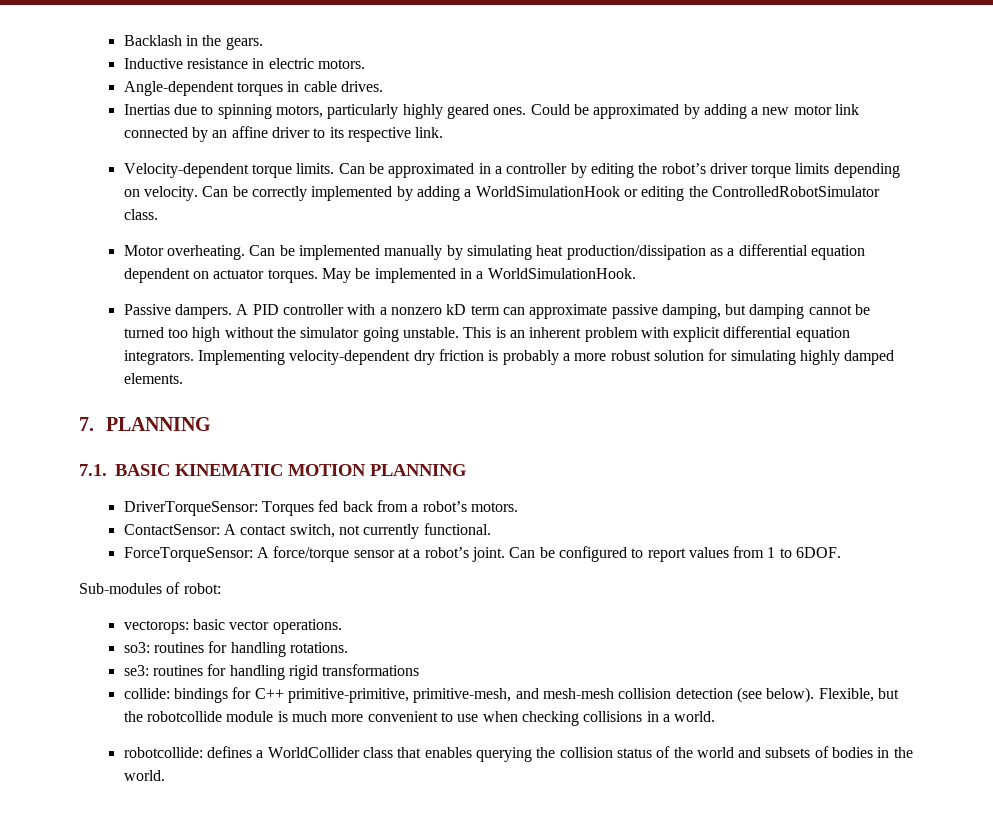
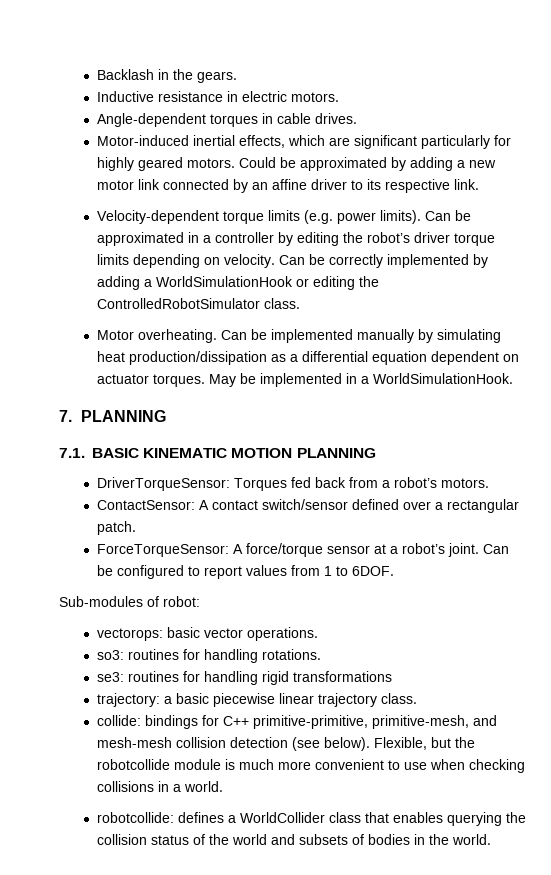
- Inertias due to spinning motors, particularly highly geared ones.
+ Motor-induced inertial effects, which are significant particularly for highly geared motors.
- Velocity-dependent torque limits.
+ Velocity-dependent torque limits (e.g. power limits).
- Passive dampers. A PID controller with a nonzero kD term can approximate passive damping, but damping cannot be turned too high without the simulator going unstable. This is an inherent problem with explicit differential equation integrators. Implementing velocity-dependent dry friction is probably a more robust solution for simulating highly damped elements.
- ContactSensor: A contact switch, not currently functional.
+ ContactSensor: A contact switch/sensor defined over a rectangular patch.
+ trajectory: a basic piecewise linear trajectory class.

